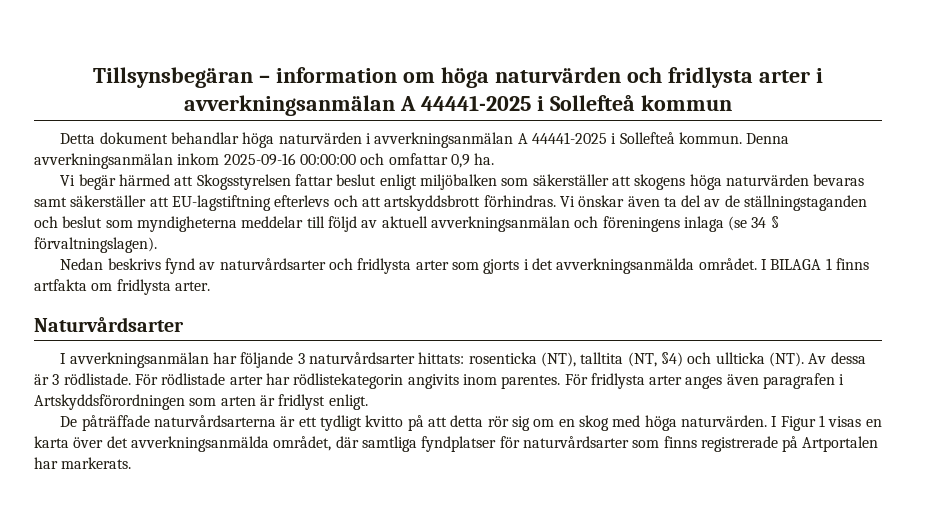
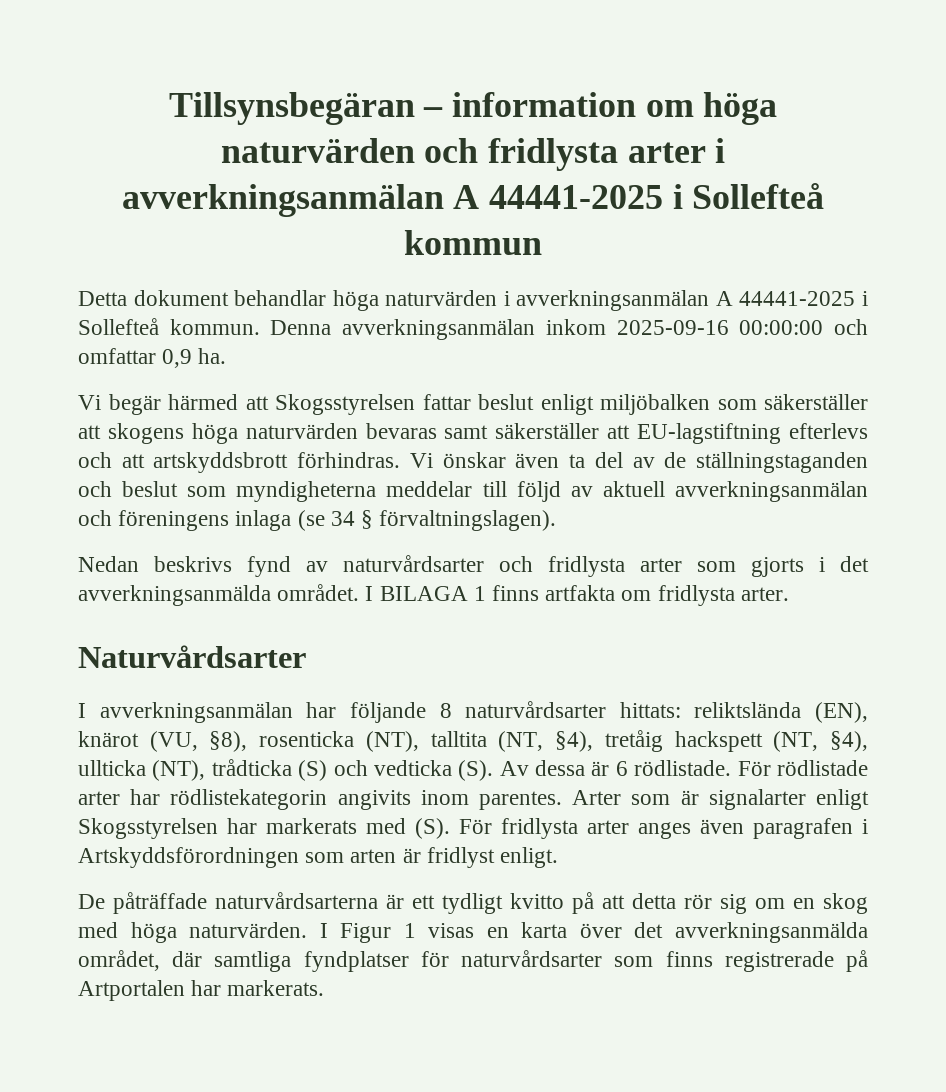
- I avverkningsanmälan har följande 3 naturvårdsarter hittats: rosenticka (NT), talltita (NT, §4) och ullticka (NT). Av dessa är 3 rödlistade.
+ I avverkningsanmälan har följande 8 naturvårdsarter hittats: reliktslända (EN), knärot (VU, §8), rosenticka (NT), talltita (NT, §4), tretåig hackspett (NT, §4), ullticka (NT), trådticka (S) och vedticka (S). Av dessa är 6 rödlistade.
- För fridlysta arter anges även paragrafen i Artskyddsförordningen som arten är fridlyst enligt.
+ Arter som är signalarter enligt Skogsstyrelsen har markerats med (S). För fridlysta arter anges även paragrafen i Artskyddsförordningen som arten är fridlyst enligt.

